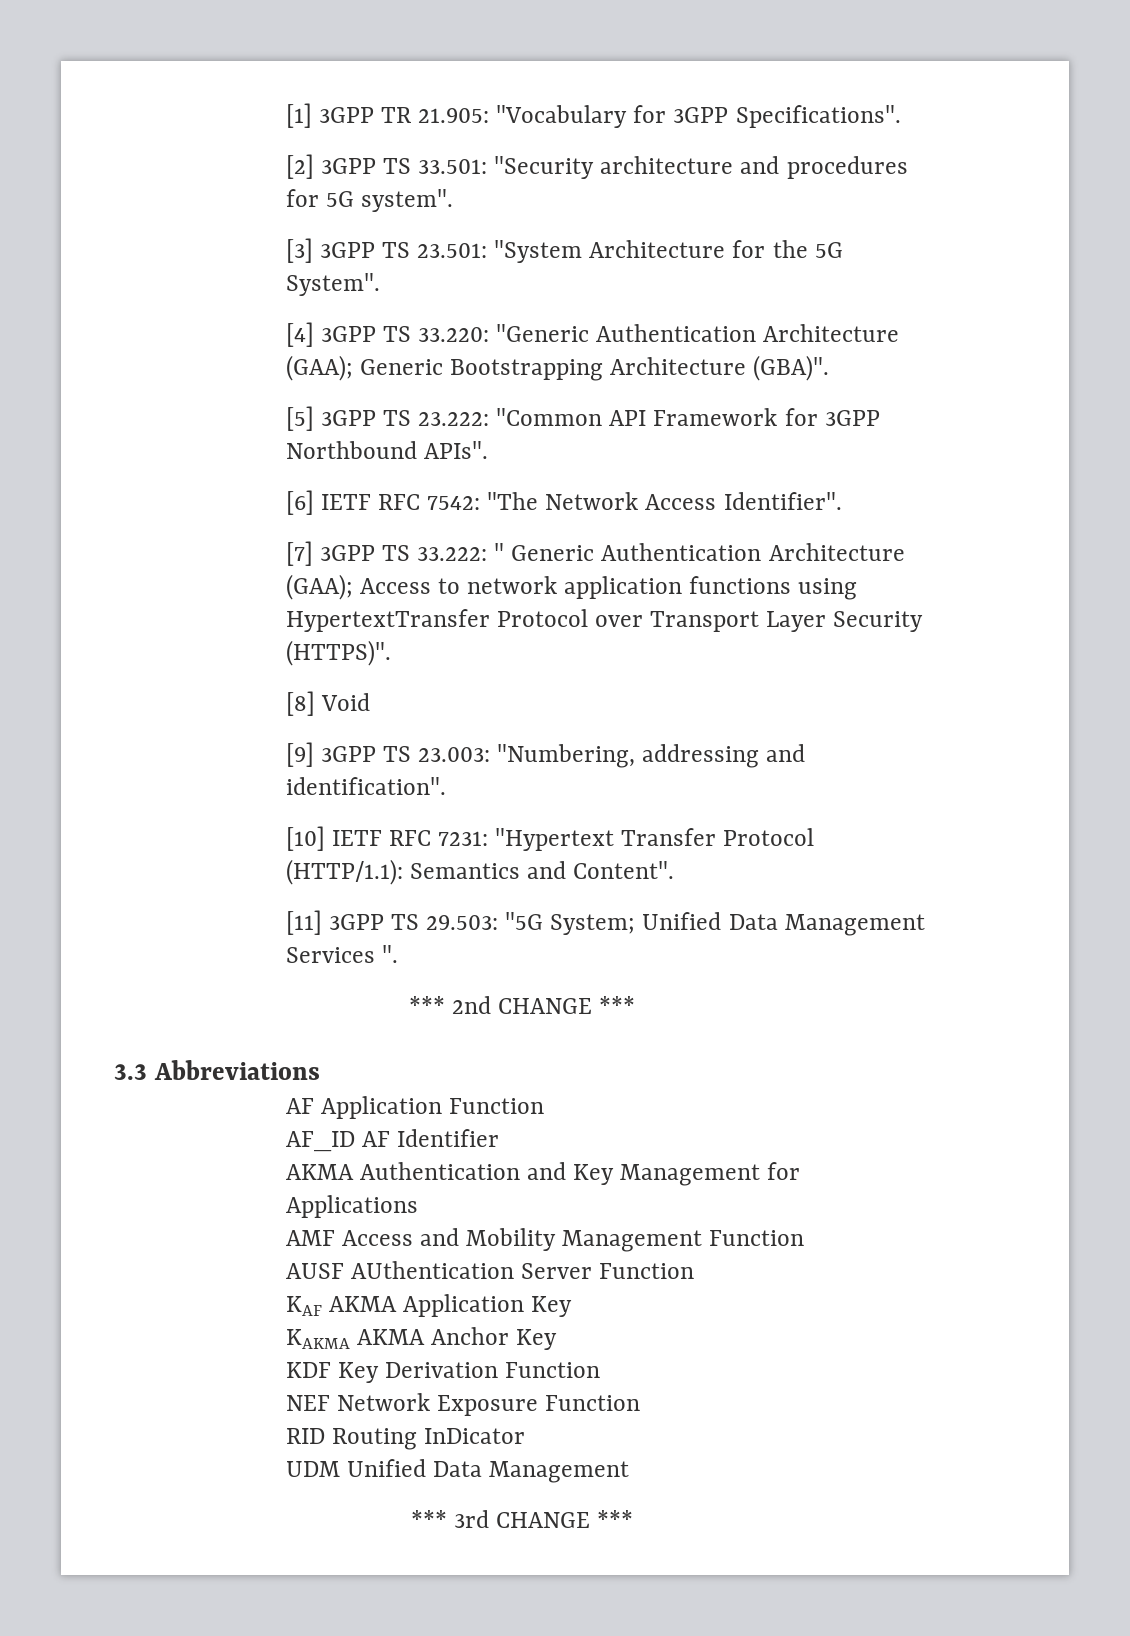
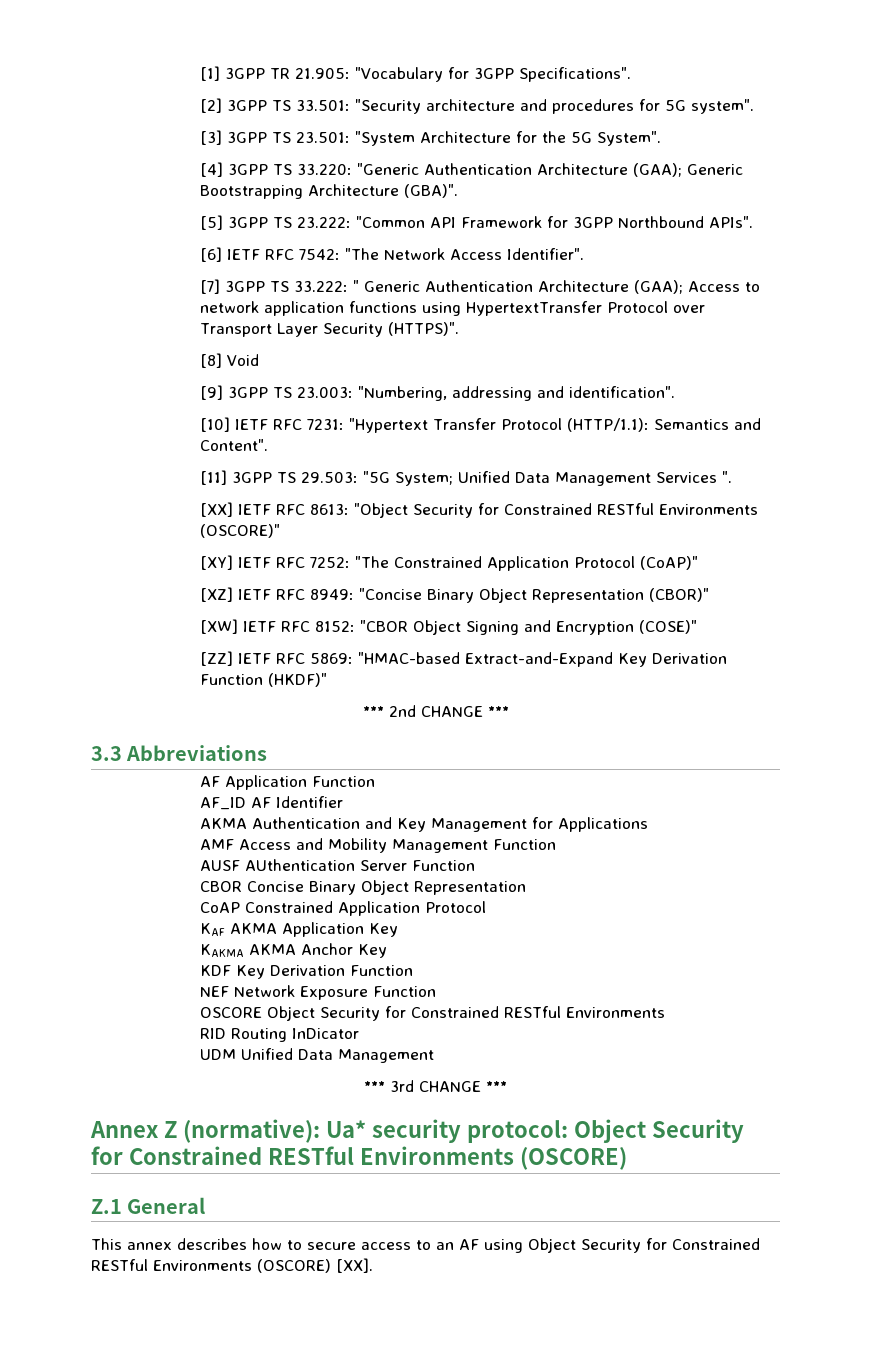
+ [XX] IETF RFC 8613: "Object Security for Constrained RESTful Environments (OSCORE)"
+ [XY] IETF RFC 7252: "The Constrained Application Protocol (CoAP)"
+ [XZ] IETF RFC 8949: "Concise Binary Object Representation (CBOR)"
+ [XW] IETF RFC 8152: "CBOR Object Signing and Encryption (COSE)"
+ [ZZ] IETF RFC 5869: "HMAC-based Extract-and-Expand Key Derivation Function (HKDF)"
+ CBOR Concise Binary Object Representation
+ CoAP Constrained Application Protocol
+ OSCORE Object Security for Constrained RESTful Environments
+ Annex Z (normative): Ua* security protocol: Object Security for Constrained RESTful Environments (OSCORE)
+ Z.1 General
+ This annex describes how to secure access to an AF using Object Security for Constrained RESTful Environments (OSCORE) [XX].

